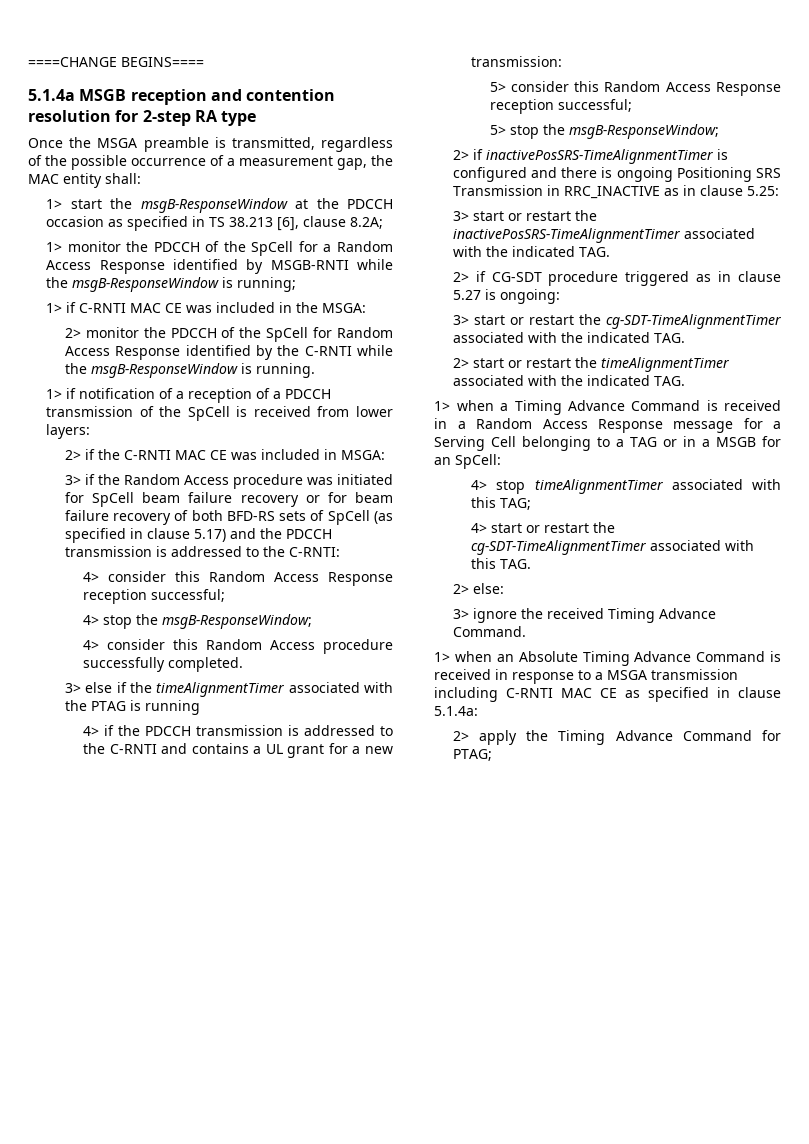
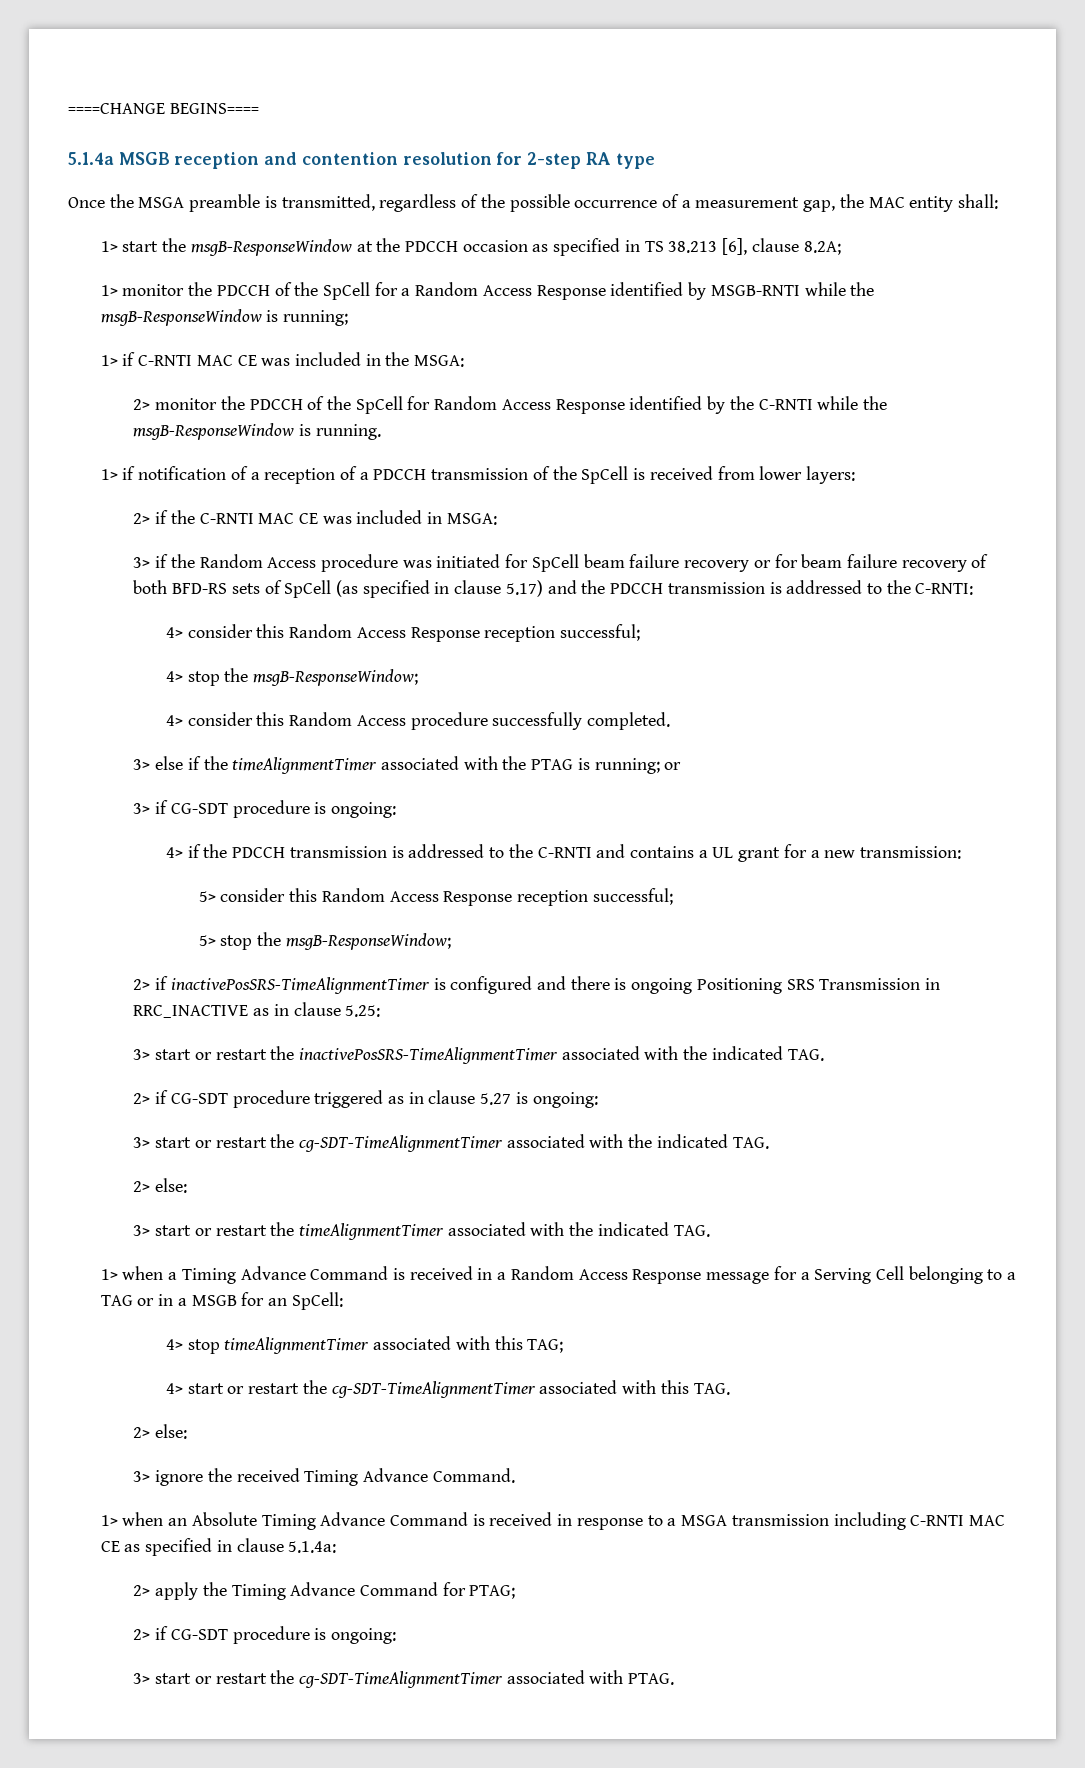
- 3> else if the timeAlignmentTimer associated with the PTAG is running
+ 3> else if the timeAlignmentTimer associated with the PTAG is running; or
+ 3> if CG-SDT procedure is ongoing:
  3> start or restart the cg-SDT-TimeAlignmentTimer associated with the indicated TAG.
- 2> start or restart the timeAlignmentTimer associated with the indicated TAG.
+ 2> else:
+ 3> start or restart the timeAlignmentTimer associated with the indicated TAG.
+ 2> if CG-SDT procedure is ongoing:
+ 3> start or restart the cg-SDT-TimeAlignmentTimer associated with PTAG.

